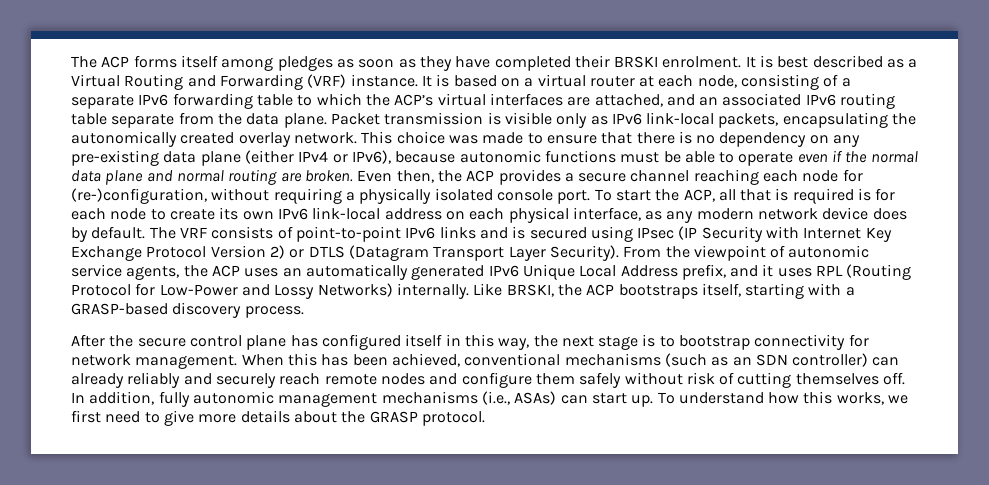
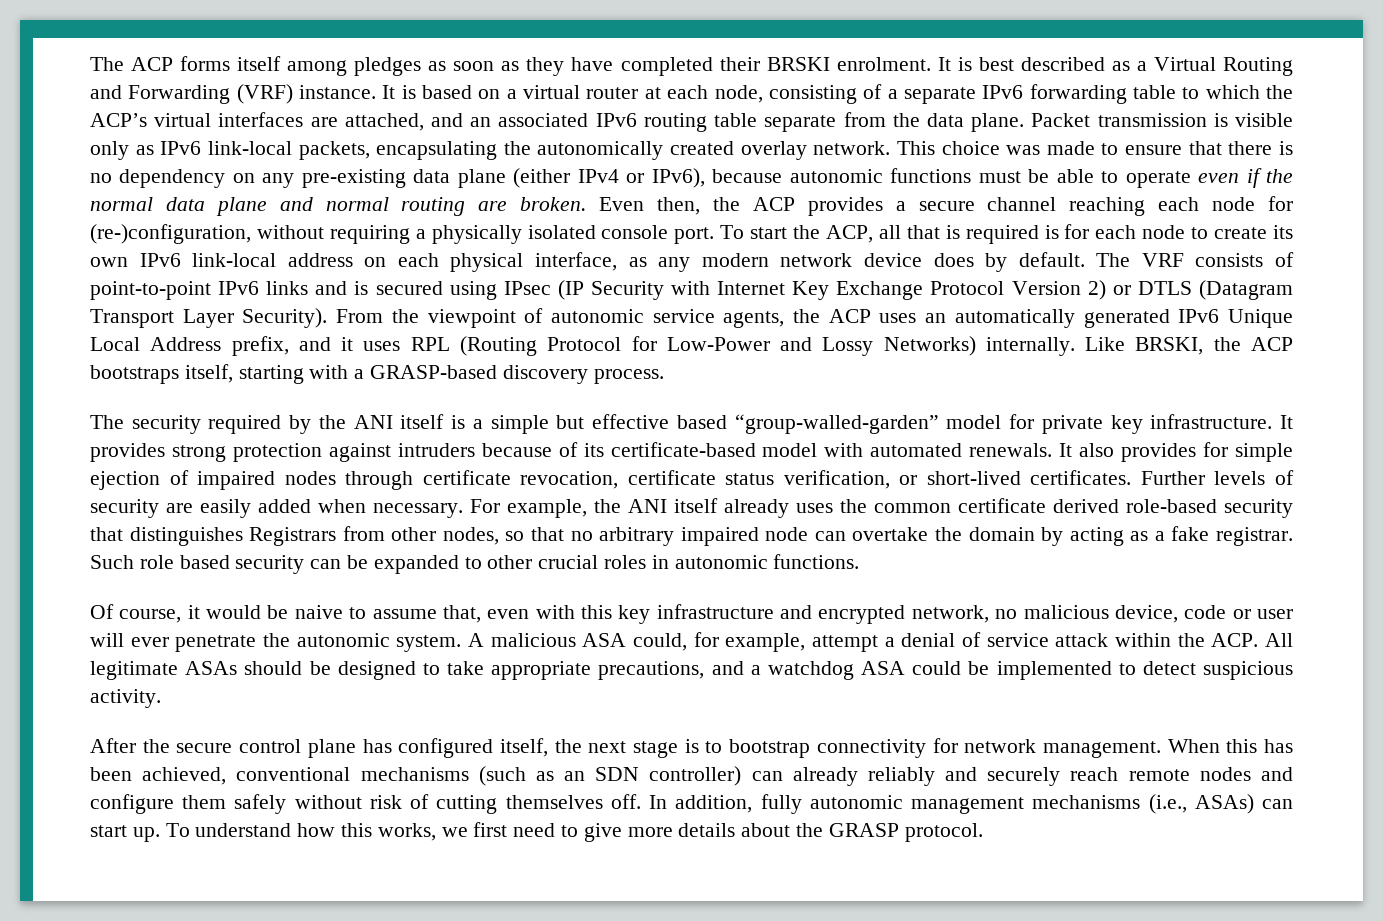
+ The security required by the ANI itself is a simple but effective based “group-walled-garden” model for private key infrastructure. It provides strong protection against intruders because of its certificate-based model with automated renewals. It also provides for simple ejection of impaired nodes through certificate revocation, certificate status verification, or short-lived certificates. Further levels of security are easily added when necessary. For example, the ANI itself already uses the common certificate derived role-based security that distinguishes Registrars from other nodes, so that no arbitrary impaired node can overtake the domain by acting as a fake registrar. Such role based security can be expanded to other crucial roles in autonomic functions.
+ Of course, it would be naive to assume that, even with this key infrastructure and encrypted network, no malicious device, code or user will ever penetrate the autonomic system. A malicious ASA could, for example, attempt a denial of service attack within the ACP. All legitimate ASAs should be designed to take appropriate precautions, and a watchdog ASA could be implemented to detect suspicious activity.
- After the secure control plane has configured itself in this way, the next stage is to bootstrap connectivity for network management.
+ After the secure control plane has configured itself, the next stage is to bootstrap connectivity for network management.

